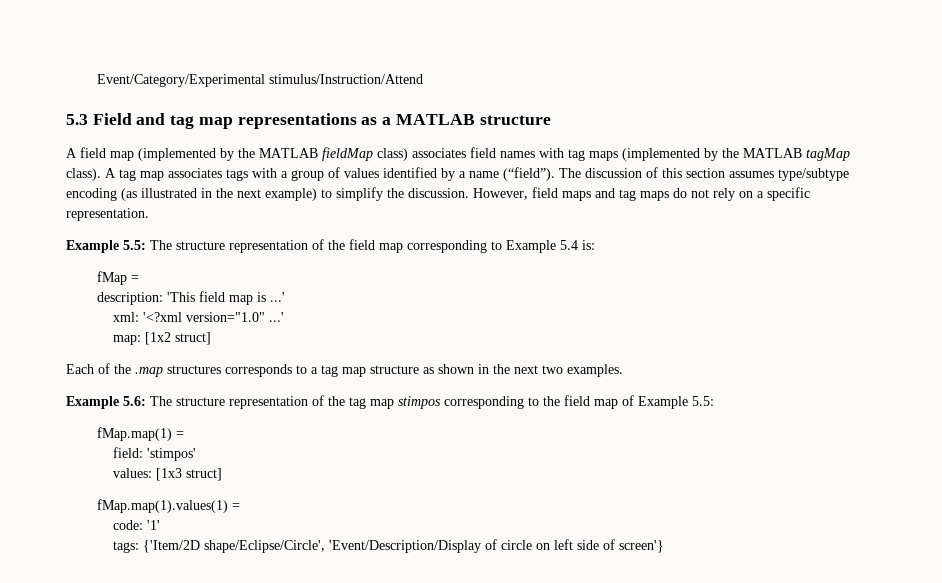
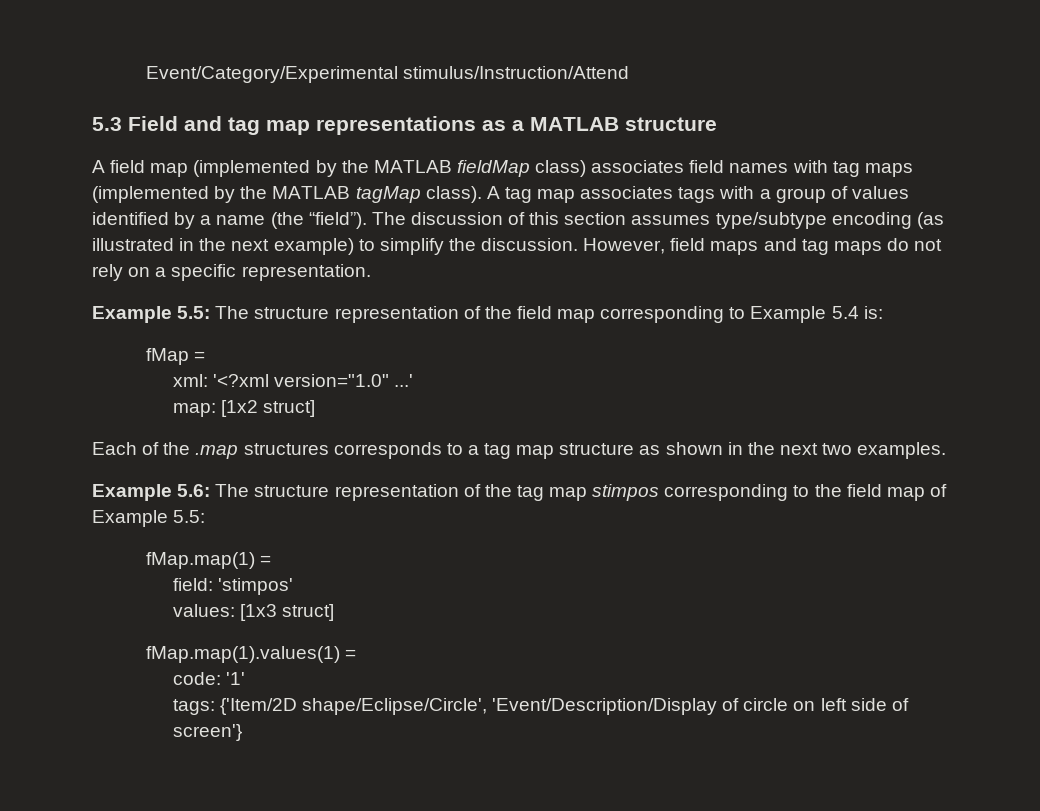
- A tag map associates tags with a group of values identified by a name (“field”).
+ A tag map associates tags with a group of values identified by a name (the “field”).
- description: 'This field map is ...'

